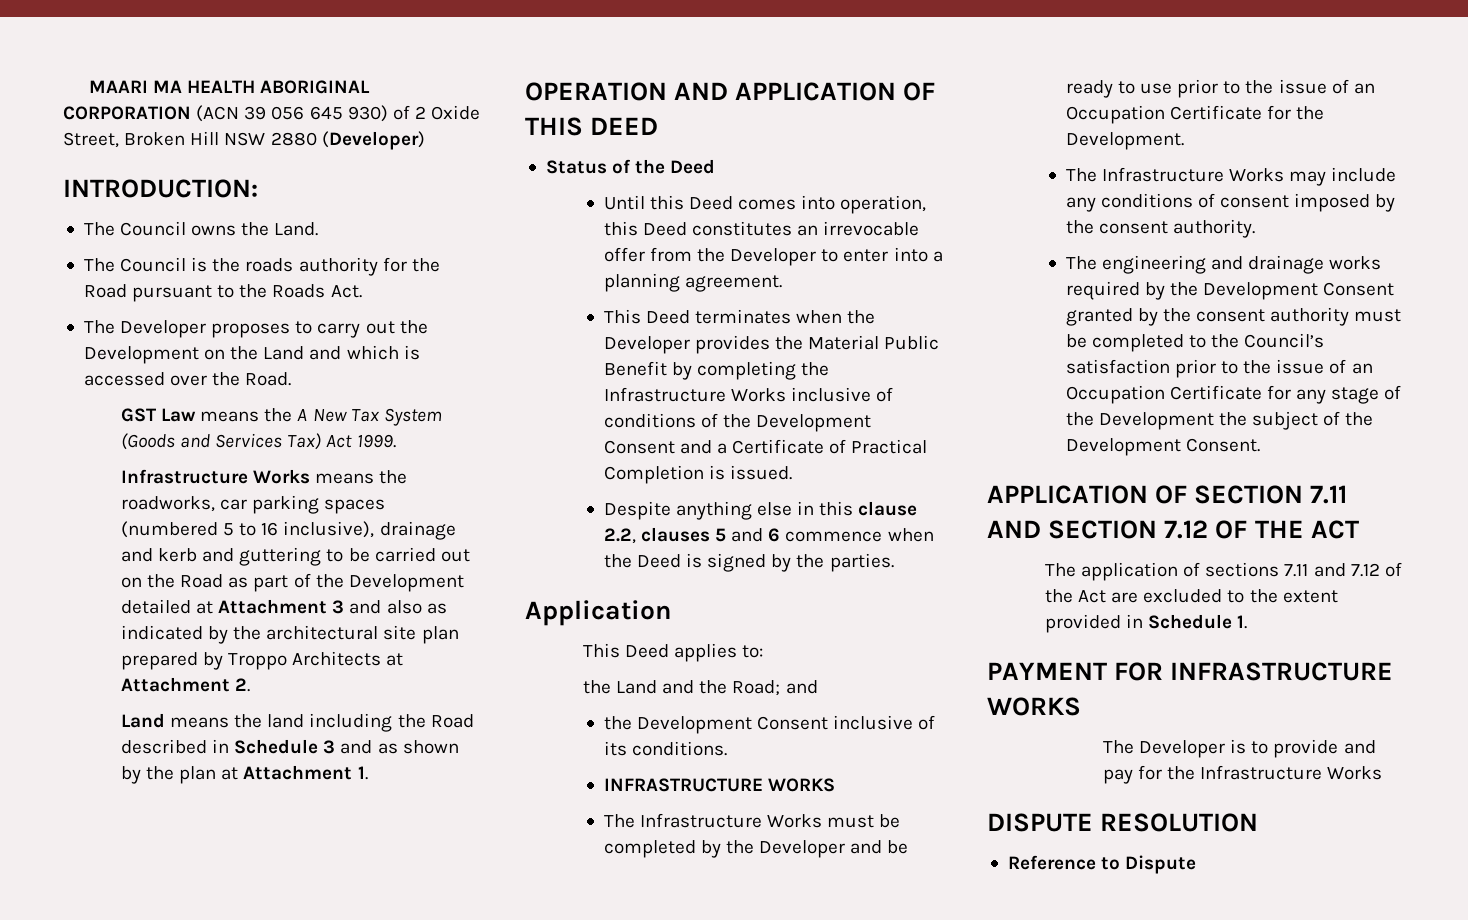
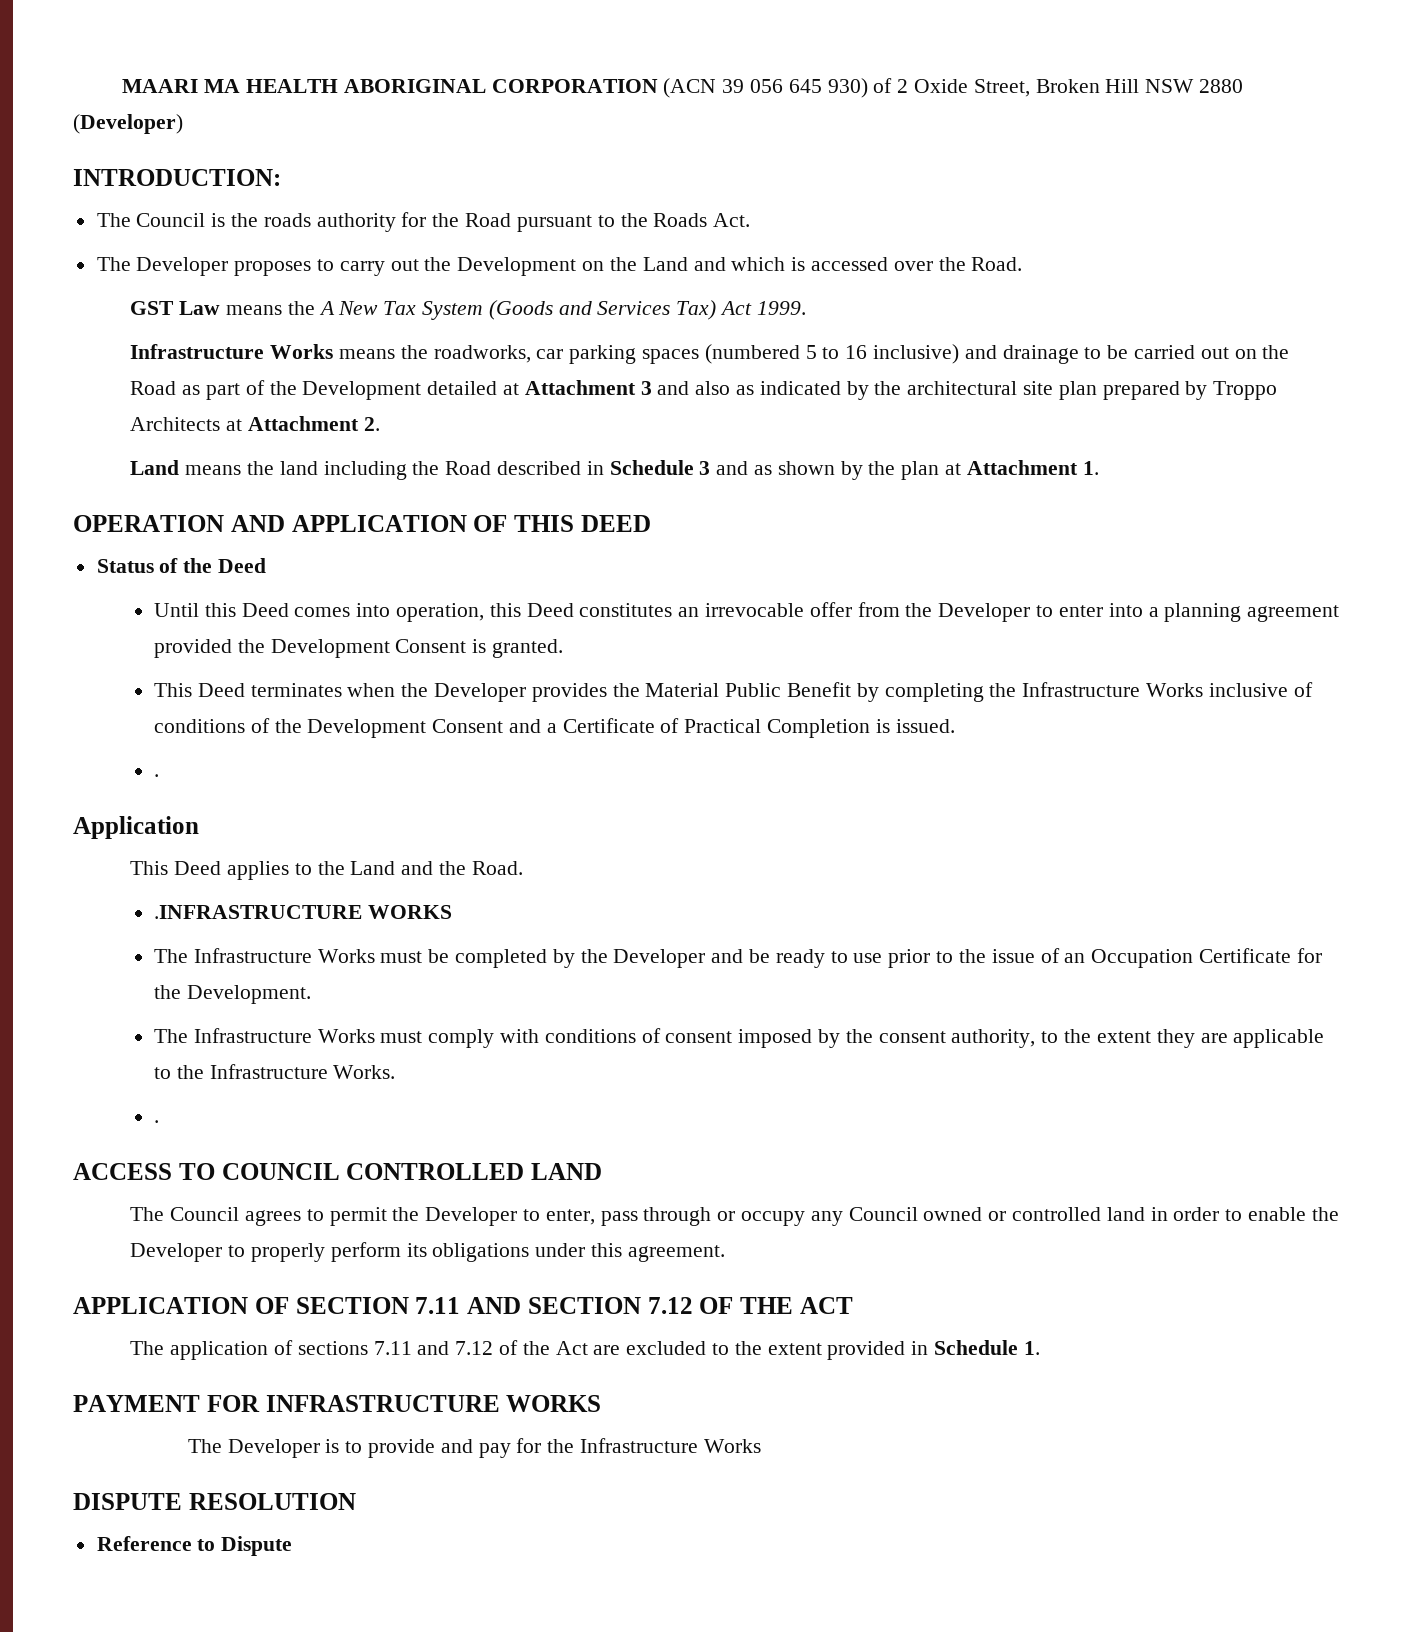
- The Council owns the Land.
- Infrastructure Works means the roadworks, car parking spaces (numbered 5 to 16 inclusive), drainage and kerb and guttering to be carried out on the Road as part of the Development detailed at Attachment 3 and also as indicated by the architectural site plan prepared by Troppo Architects at Attachment 2.
+ Infrastructure Works means the roadworks, car parking spaces (numbered 5 to 16 inclusive) and drainage to be carried out on the Road as part of the Development detailed at Attachment 3 and also as indicated by the architectural site plan prepared by Troppo Architects at Attachment 2.
- Until this Deed comes into operation, this Deed constitutes an irrevocable offer from the Developer to enter into a planning agreement.
+ Until this Deed comes into operation, this Deed constitutes an irrevocable offer from the Developer to enter into a planning agreement provided the Development Consent is granted.
  This Deed terminates when the Developer provides the Material Public Benefit by completing the Infrastructure Works inclusive of conditions of the Development Consent and a Certificate of Practical Completion is issued.
- Despite anything else in this clause 2.2, clauses 5 and 6 commence when the Deed is signed by the parties.
+ .
- This Deed applies to:
- the Land and the Road; and
- the Development Consent inclusive of its conditions.
- INFRASTRUCTURE WORKS
+ This Deed applies to the Land and the Road.
+ .INFRASTRUCTURE WORKS
- The Infrastructure Works may include any conditions of consent imposed by the consent authority.
- The engineering and drainage works required by the Development Consent granted by the consent authority must be completed to the Council’s satisfaction prior to the issue of an Occupation Certificate for any stage of the Development the subject of the Development Consent.
+ The Infrastructure Works must comply with conditions of consent imposed by the consent authority, to the extent they are applicable to the Infrastructure Works.
+ .
+ ACCESS TO COUNCIL CONTROLLED LAND
+ The Council agrees to permit the Developer to enter, pass through or occupy any Council owned or controlled land in order to enable the Developer to properly perform its obligations under this agreement.

